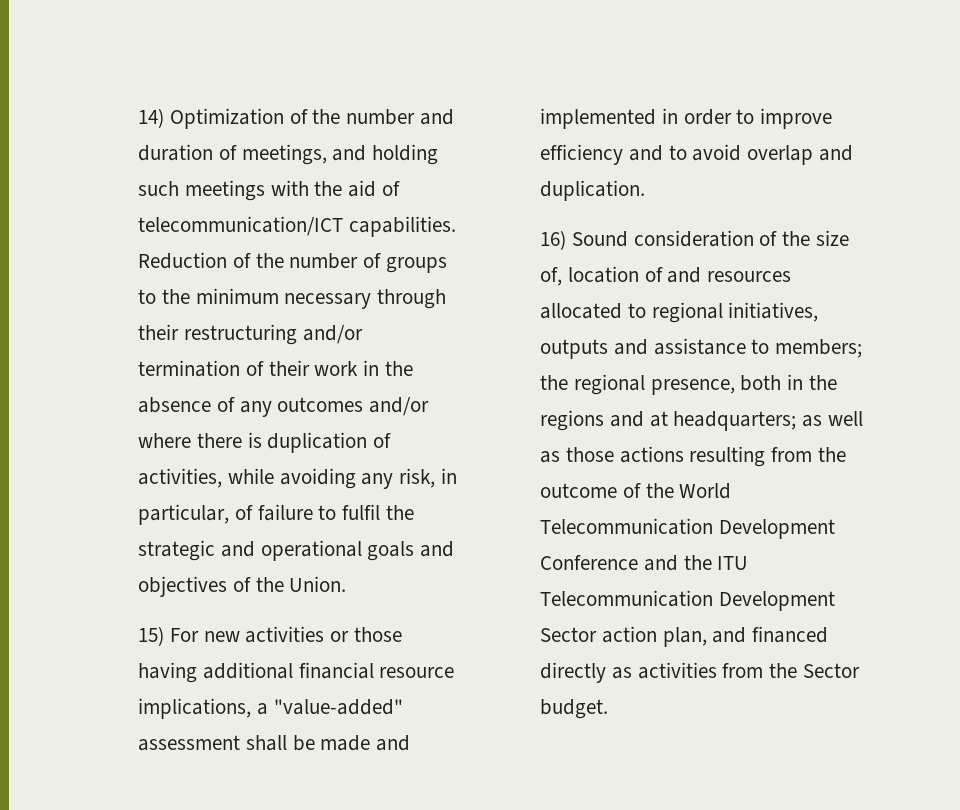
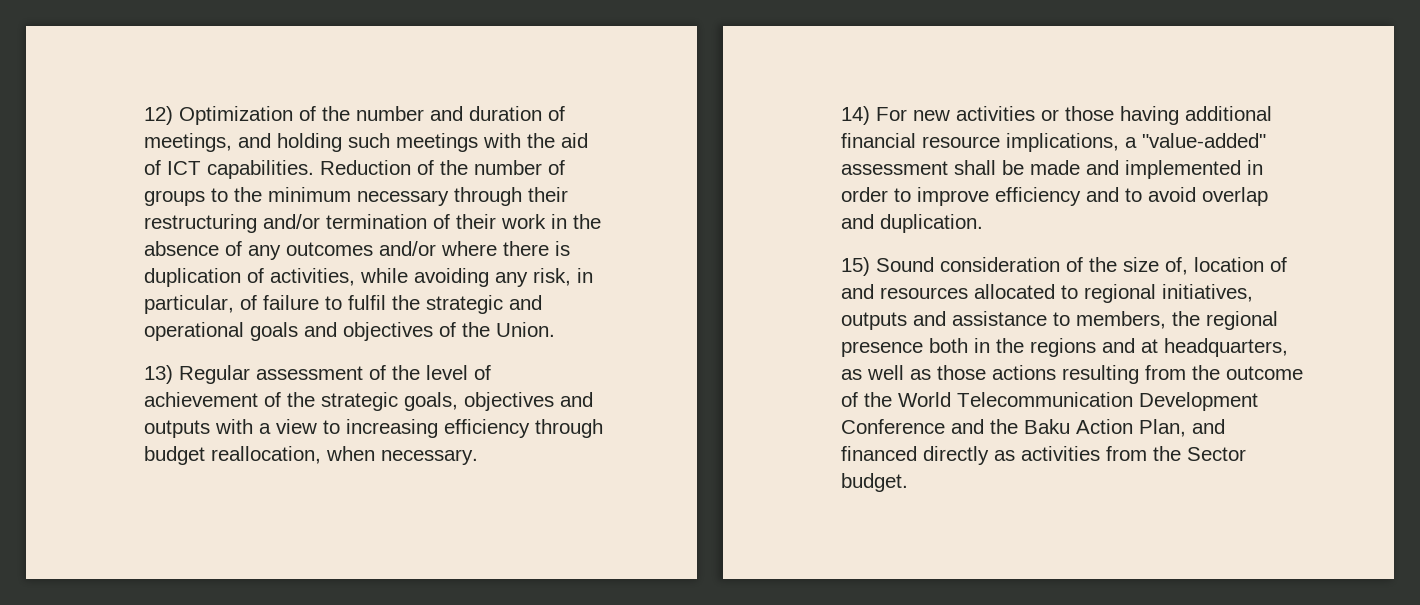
- 14) Optimization of the number and duration of meetings, and holding such meetings with the aid of telecommunication/ICT capabilities.
+ 12) Optimization of the number and duration of meetings, and holding such meetings with the aid of ICT capabilities.
- 15) For new activities or those having additional financial resource implications, a "value-added" assessment shall be made and implemented in order to improve efficiency and to avoid overlap and duplication.
+ 13) Regular assessment of the level of achievement of the strategic goals, objectives and outputs with a view to increasing efficiency through budget reallocation, when necessary.
+ 14) For new activities or those having additional financial resource implications, a "value-added" assessment shall be made and implemented in order to improve efficiency and to avoid overlap and duplication.
- 16) Sound consideration of the size of, location of and resources allocated to regional initiatives, outputs and assistance to members; the regional presence, both in the regions and at headquarters; as well as those actions resulting from the outcome of the World Telecommunication Development Conference and the ITU Telecommunication Development Sector action plan, and financed directly as activities from the Sector budget.
+ 15) Sound consideration of the size of, location of and resources allocated to regional initiatives, outputs and assistance to members, the regional presence both in the regions and at headquarters, as well as those actions resulting from the outcome of the World Telecommunication Development Conference and the Baku Action Plan, and financed directly as activities from the Sector budget.

